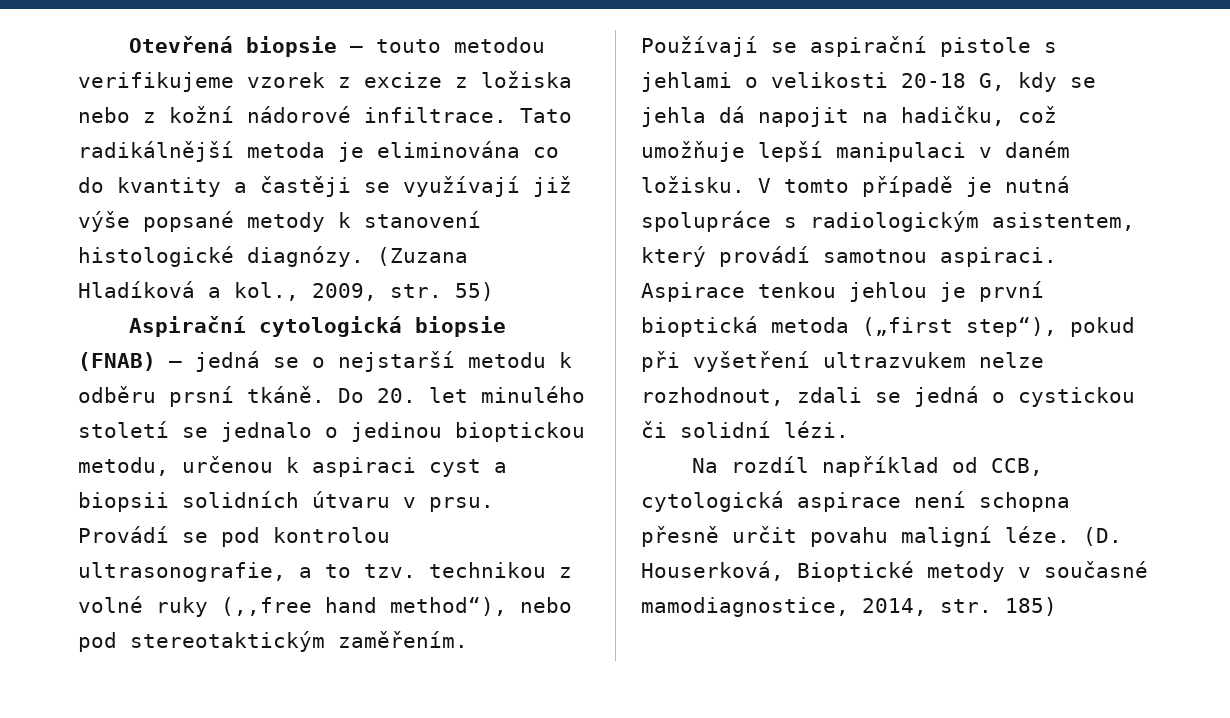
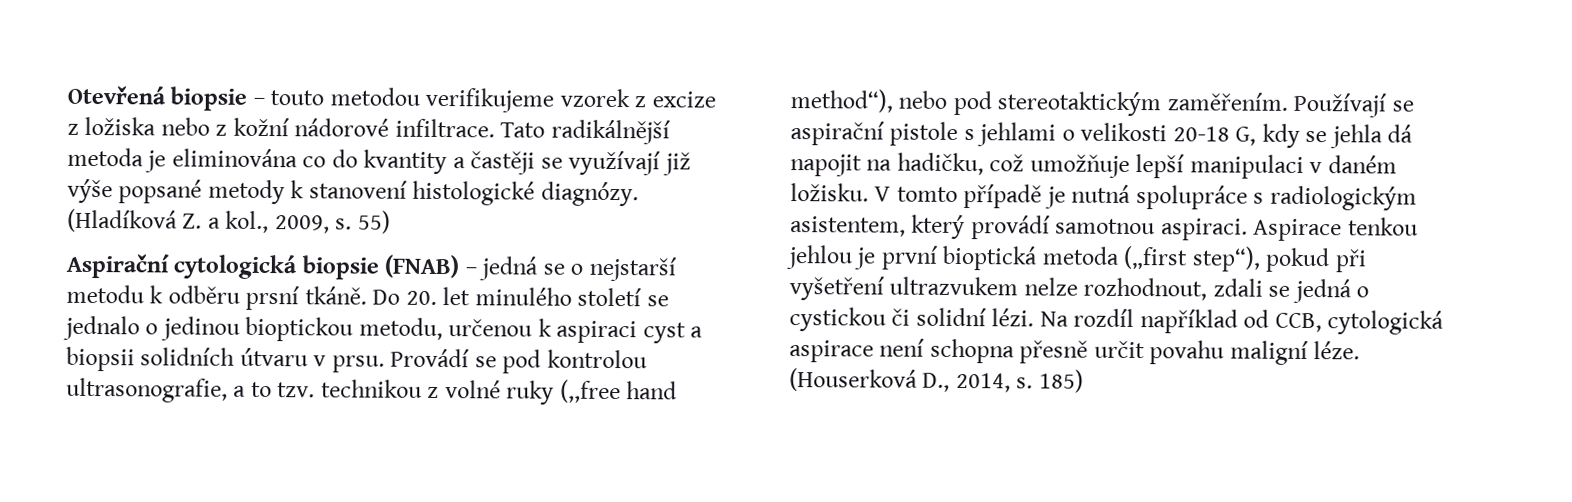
- (Zuzana Hladíková a kol., 2009, str. 55)
+ (Hladíková Z. a kol., 2009, s. 55)
- Aspirace tenkou jehlou je první bioptická metoda („first step“), pokud při vyšetření ultrazvukem nelze rozhodnout, zdali se jedná o cystickou či solidní lézi.
- Na rozdíl například od CCB, cytologická aspirace není schopna přesně určit povahu maligní léze.
+ Aspirace tenkou jehlou je první bioptická metoda („first step“), pokud při vyšetření ultrazvukem nelze rozhodnout, zdali se jedná o cystickou či solidní lézi. Na rozdíl například od CCB, cytologická aspirace není schopna přesně určit povahu maligní léze.
- (D. Houserková, Bioptické metody v současné mamodiagnostice, 2014, str. 185)
+ (Houserková D., 2014, s. 185)

